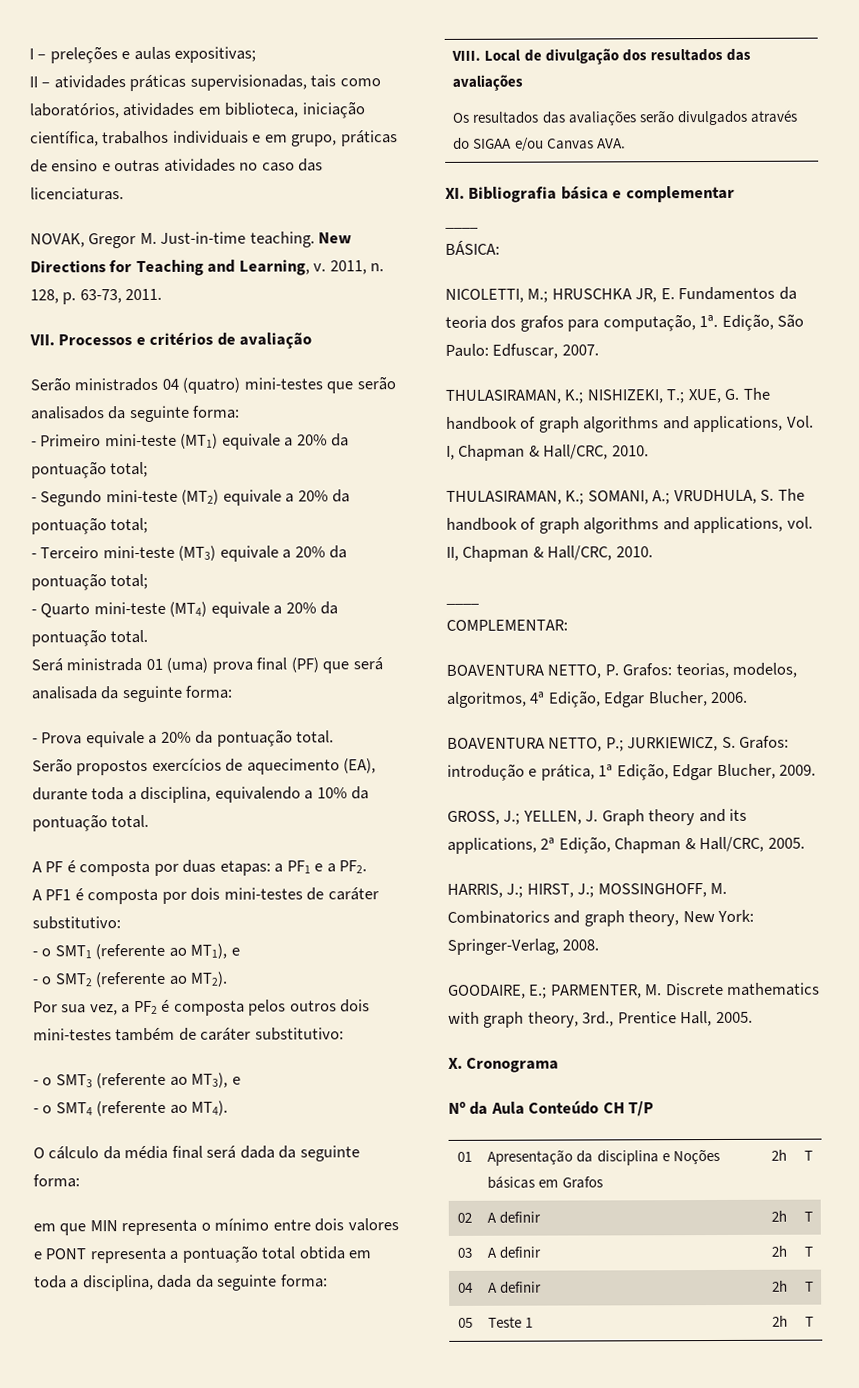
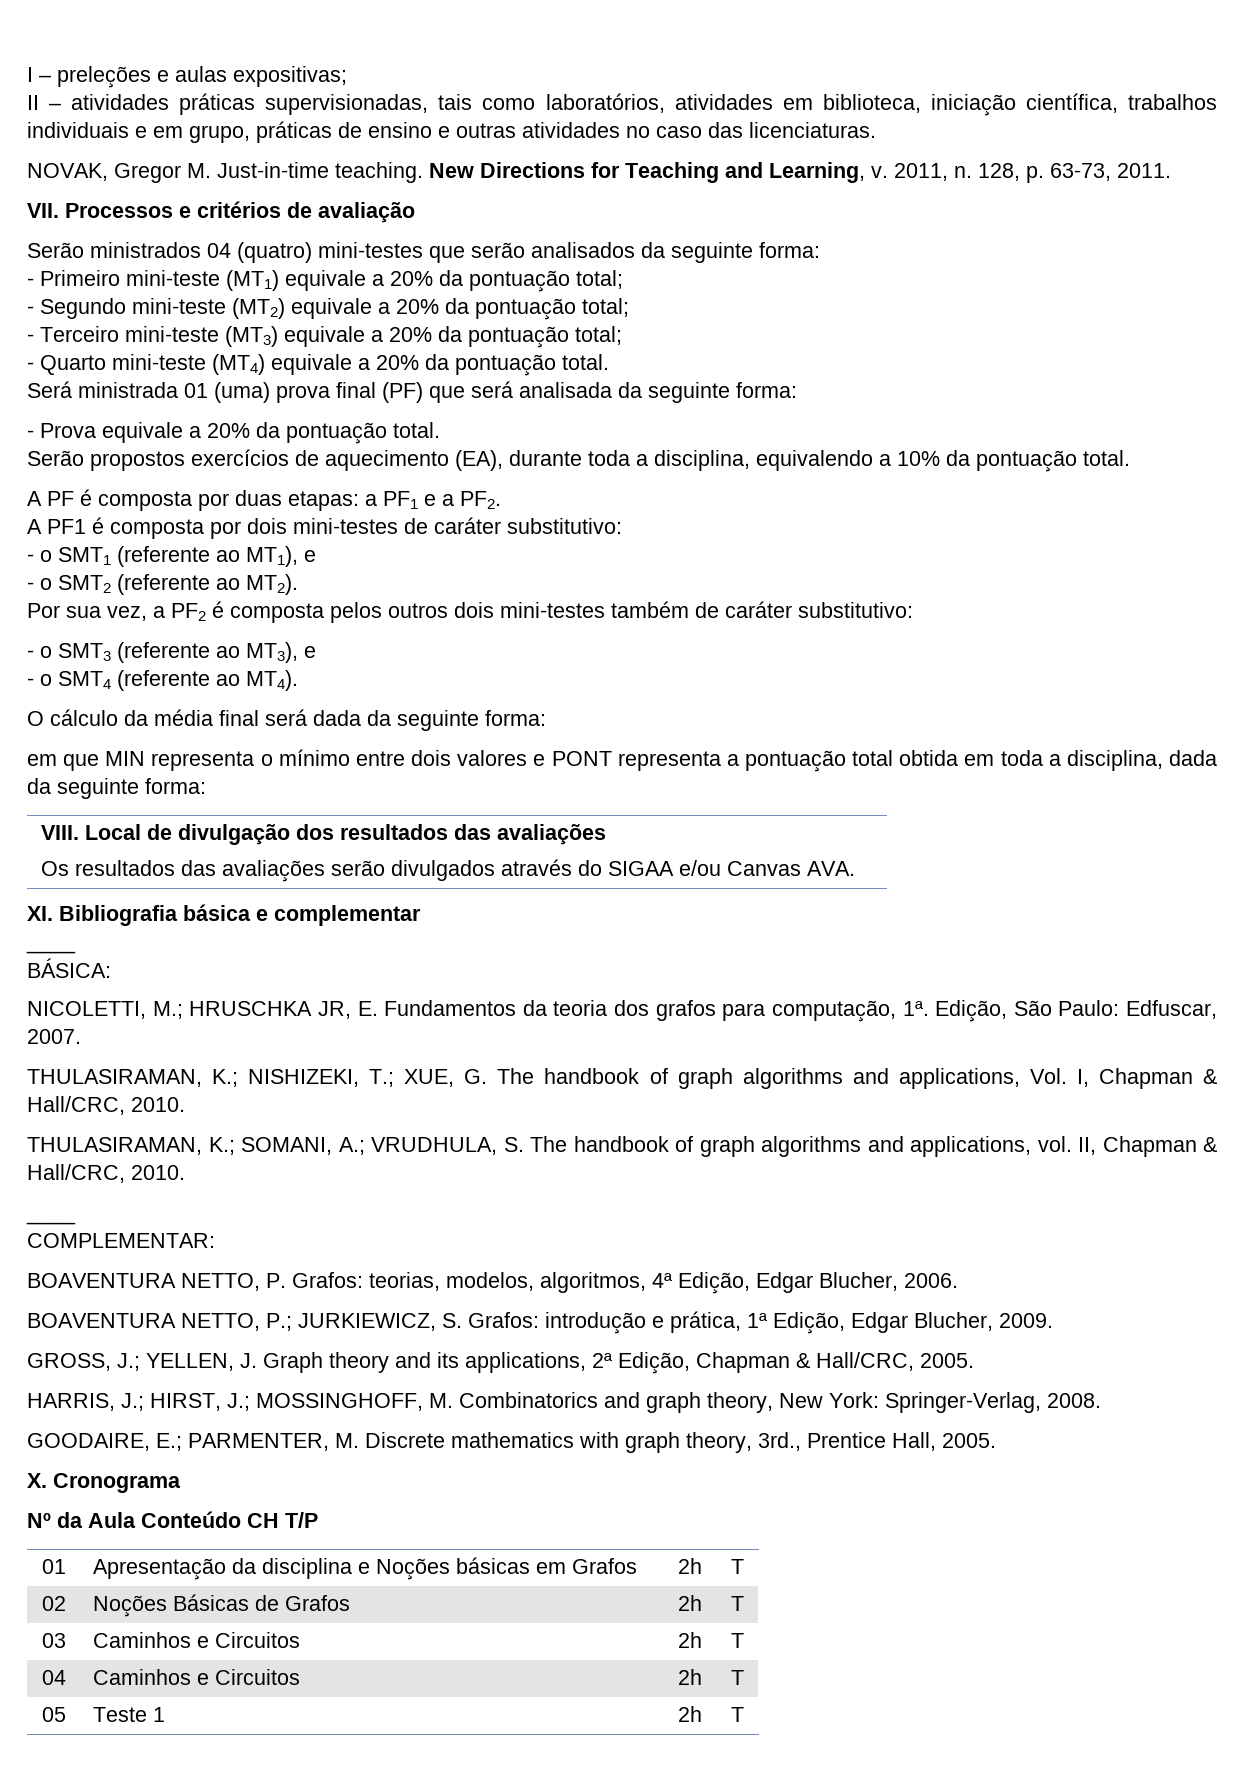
- 02 | A definir | 2h | T
+ 02 | Noções Básicas de Grafos | 2h | T
- 03 | A definir | 2h | T
+ 03 | Caminhos e Circuitos | 2h | T
- 04 | A definir | 2h | T
+ 04 | Caminhos e Circuitos | 2h | T

